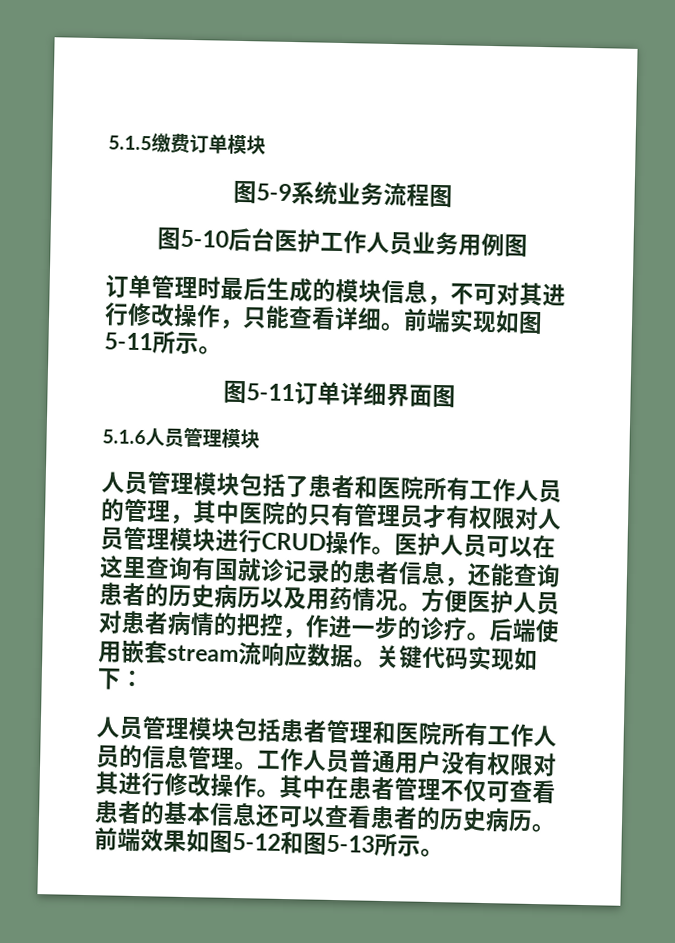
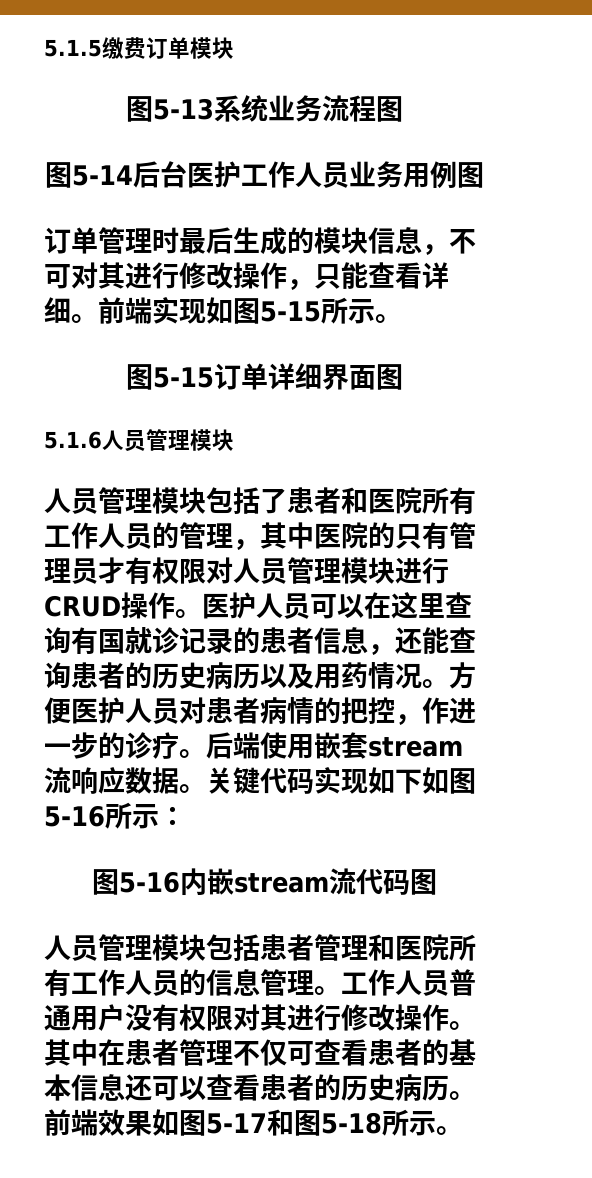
- 图5-9系统业务流程图
+ 图5-13系统业务流程图
- 图5-10后台医护工作人员业务用例图
+ 图5-14后台医护工作人员业务用例图
- 前端实现如图5-11所示。
+ 前端实现如图5-15所示。
- 图5-11订单详细界面图
+ 图5-15订单详细界面图
- 关键代码实现如下：
+ 关键代码实现如下如图5-16所示：
+ 图5-16内嵌stream流代码图
- 前端效果如图5-12和图5-13所示。
+ 前端效果如图5-17和图5-18所示。

